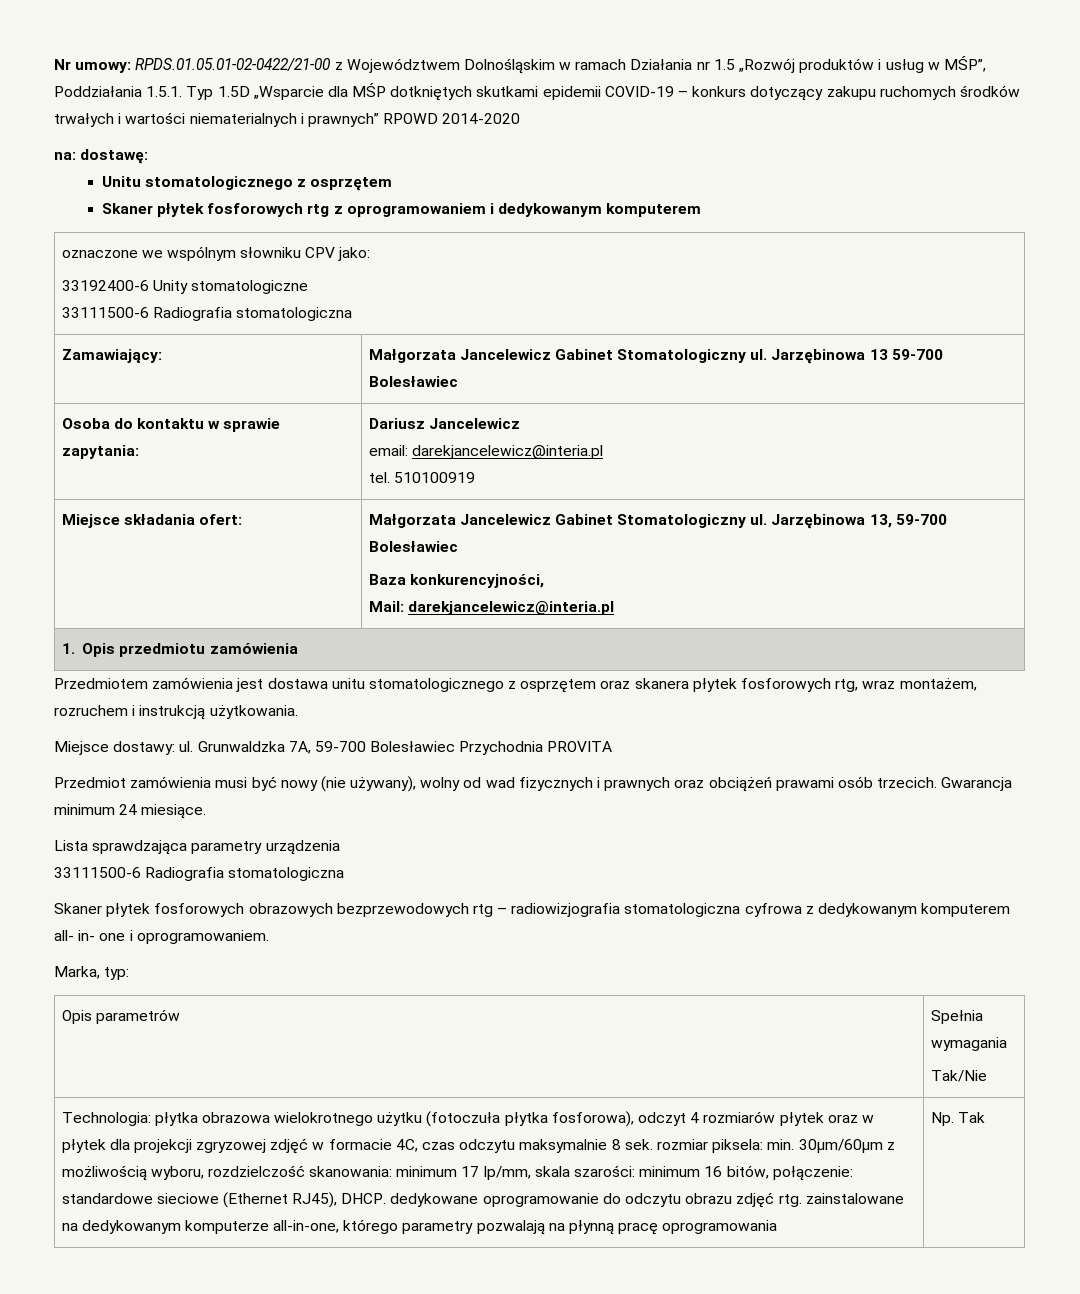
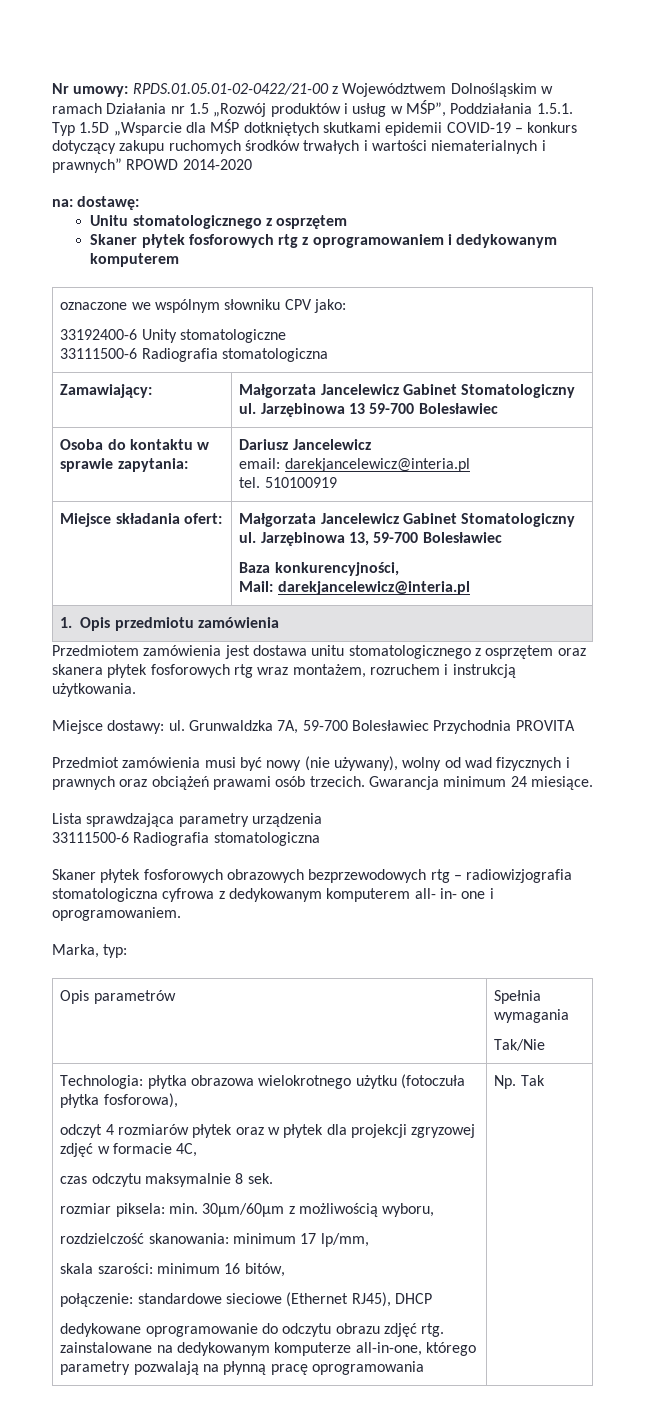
- Przedmiotem zamówienia jest dostawa unitu stomatologicznego z osprzętem oraz skanera płytek fosforowych rtg, wraz montażem, rozruchem i instrukcją użytkowania.
+ Przedmiotem zamówienia jest dostawa unitu stomatologicznego z osprzętem oraz skanera płytek fosforowych rtg wraz montażem, rozruchem i instrukcją użytkowania.
- płytka obrazowa wielokrotnego użytku (fotoczuła płytka fosforowa), odczyt 4 rozmiarów płytek oraz w płytek dla projekcji zgryzowej zdjęć w formacie 4C, czas odczytu maksymalnie 8 sek. rozmiar piksela:
+ płytka obrazowa wielokrotnego użytku (fotoczuła płytka fosforowa),
+ odczyt 4 rozmiarów płytek oraz w płytek dla projekcji zgryzowej zdjęć w formacie 4C,
+ czas odczytu maksymalnie 8 sek.
+ rozmiar piksela:
- min. 30µm/60µm z możliwością wyboru, rozdzielczość skanowania:
+ min. 30µm/60µm z możliwością wyboru,
+ rozdzielczość skanowania:
- minimum 17 lp/mm, skala szarości:
+ minimum 17 lp/mm,
+ skala szarości:
- minimum 16 bitów, połączenie:
+ minimum 16 bitów,
+ połączenie:
- standardowe sieciowe (Ethernet RJ45), DHCP. dedykowane oprogramowanie do odczytu obrazu zdjęć rtg. zainstalowane na dedykowanym komputerze all-in-one, którego parametry pozwalają na płynną pracę oprogramowania
+ standardowe sieciowe (Ethernet RJ45), DHCP
+ dedykowane oprogramowanie do odczytu obrazu zdjęć rtg. zainstalowane na dedykowanym komputerze all-in-one, którego parametry pozwalają na płynną pracę oprogramowania

